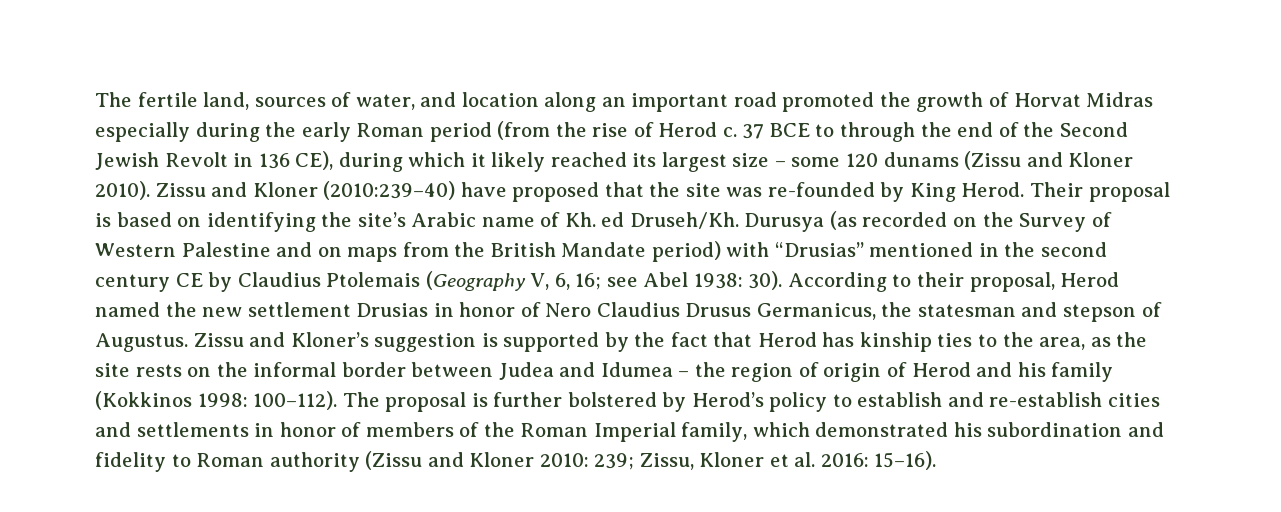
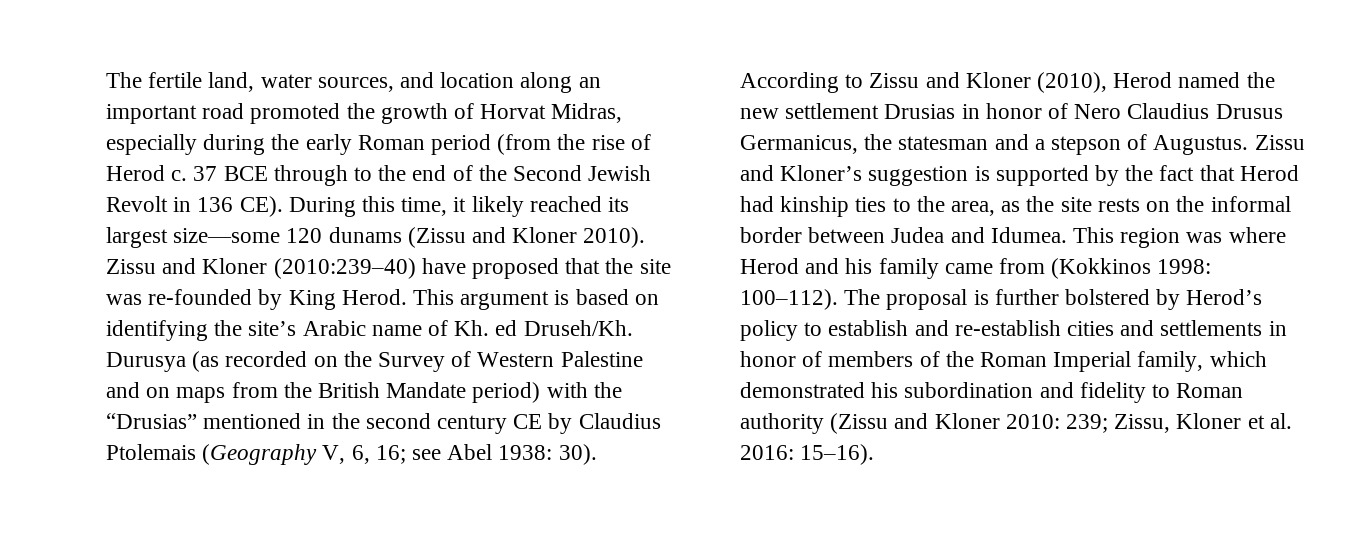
- The fertile land, sources of water, and location along an important road promoted the growth of Horvat Midras especially during the early Roman period (from the rise of Herod c.
+ The fertile land, water sources, and location along an important road promoted the growth of Horvat Midras, especially during the early Roman period (from the rise of Herod c.
- 37 BCE to through the end of the Second Jewish Revolt in 136 CE), during which it likely reached its largest size – some 120 dunams (Zissu and Kloner 2010).
+ 37 BCE through to the end of the Second Jewish Revolt in 136 CE). During this time, it likely reached its largest size—some 120 dunams (Zissu and Kloner 2010).
- Their proposal is based on identifying the site’s Arabic name of Kh. ed Druseh/Kh.
+ This argument is based on identifying the site’s Arabic name of Kh. ed Druseh/Kh.
- Durusya (as recorded on the Survey of Western Palestine and on maps from the British Mandate period) with “Drusias” mentioned in the second century CE by Claudius Ptolemais (Geography V, 6, 16; see Abel 1938: 30).
+ Durusya (as recorded on the Survey of Western Palestine and on maps from the British Mandate period) with the “Drusias” mentioned in the second century CE by Claudius Ptolemais (Geography V, 6, 16; see Abel 1938: 30).
- According to their proposal, Herod named the new settlement Drusias in honor of Nero Claudius Drusus Germanicus, the statesman and stepson of Augustus.
+ According to Zissu and Kloner (2010), Herod named the new settlement Drusias in honor of Nero Claudius Drusus Germanicus, the statesman and a stepson of Augustus.
- Zissu and Kloner’s suggestion is supported by the fact that Herod has kinship ties to the area, as the site rests on the informal border between Judea and Idumea – the region of origin of Herod and his family (Kokkinos 1998: 100–112).
+ Zissu and Kloner’s suggestion is supported by the fact that Herod had kinship ties to the area, as the site rests on the informal border between Judea and Idumea. This region was where Herod and his family came from (Kokkinos 1998: 100–112).

